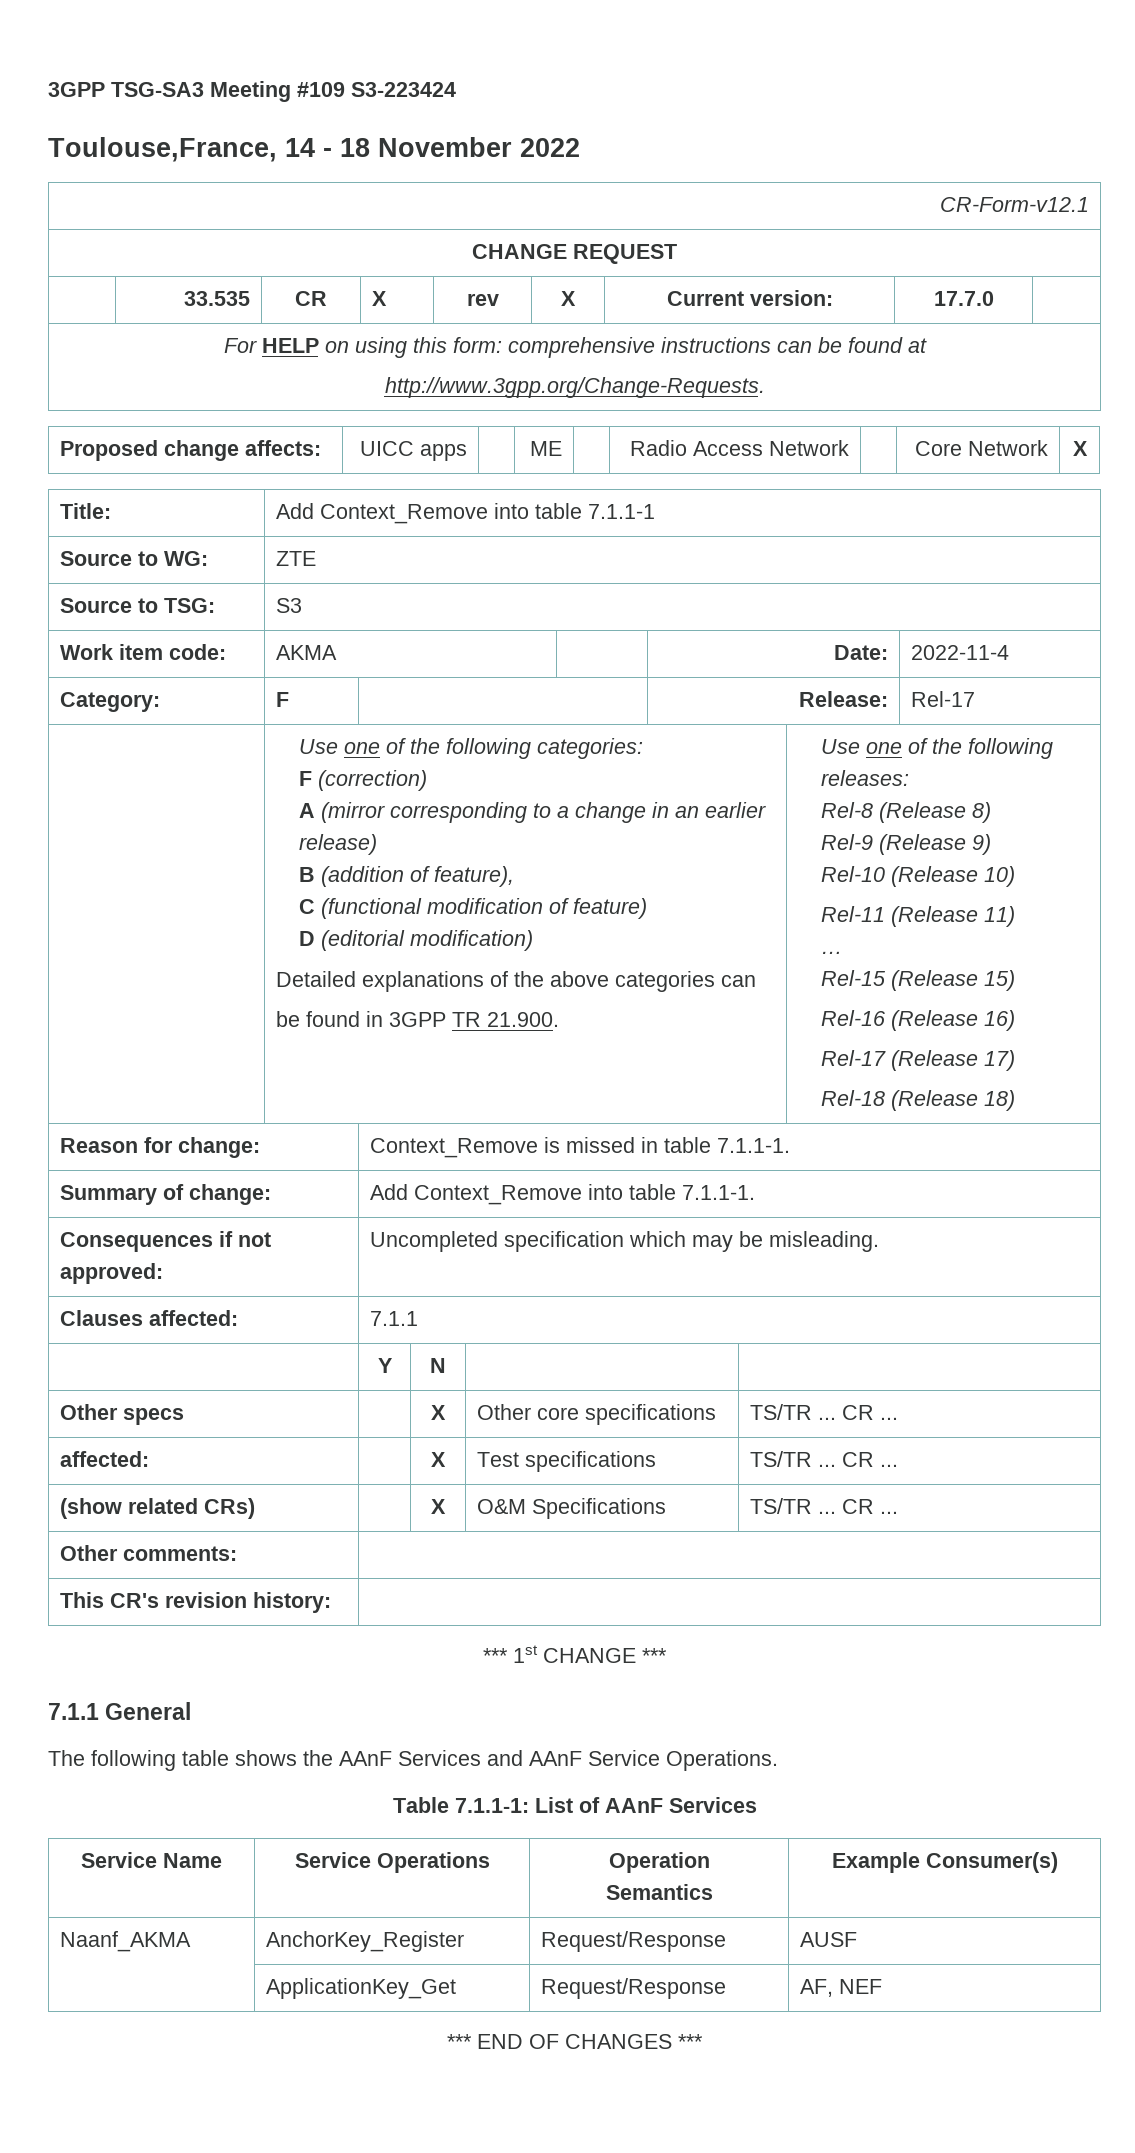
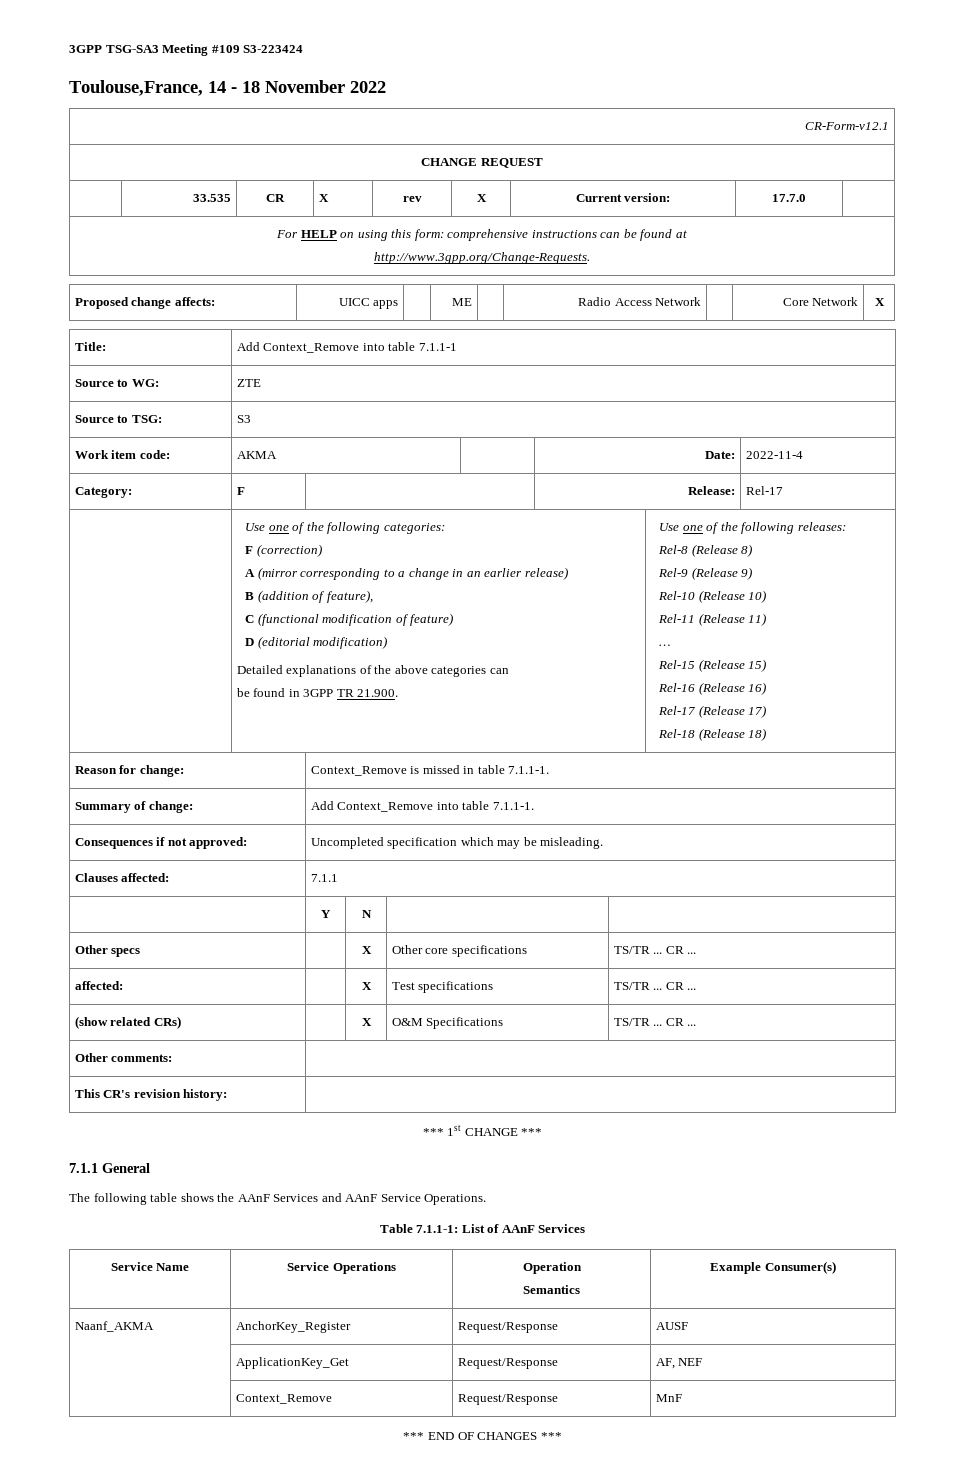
+ | Context_Remove | Request/Response | MnF

